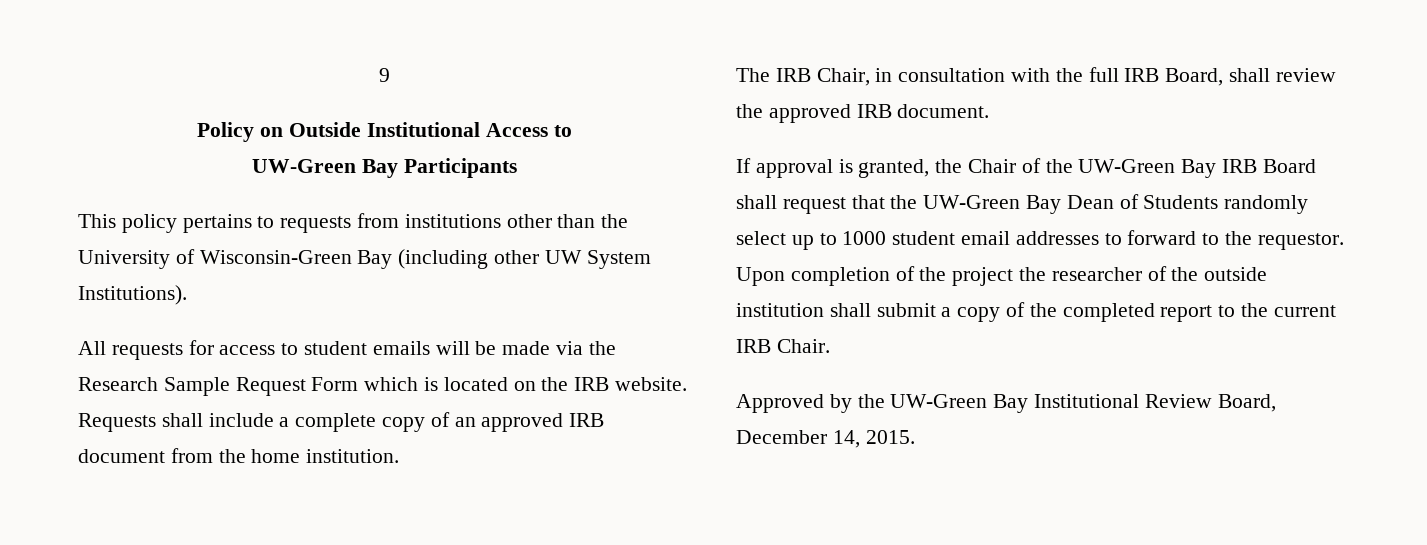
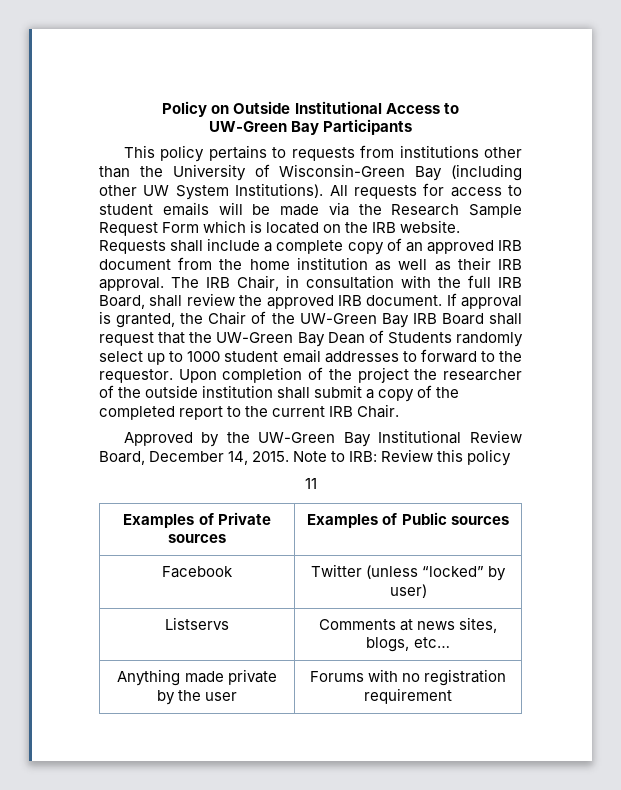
- 9
- This policy pertains to requests from institutions other than the University of Wisconsin-Green Bay (including other UW System Institutions).
- All requests for access to student emails will be made via the Research Sample Request Form which is located on the IRB website.
+ This policy pertains to requests from institutions other than the University of Wisconsin-Green Bay (including other UW System Institutions). All requests for access to student emails will be made via the Research Sample Request Form which is located on the IRB website.
- Requests shall include a complete copy of an approved IRB document from the home institution.
- The IRB Chair, in consultation with the full IRB Board, shall review the approved IRB document.
- If approval is granted, the Chair of the UW-Green Bay IRB Board shall request that the UW-Green Bay Dean of Students randomly select up to 1000 student email addresses to forward to the requestor.
+ Requests shall include a complete copy of an approved IRB document from the home institution as well as their IRB approval. The IRB Chair, in consultation with the full IRB Board, shall review the approved IRB document. If approval is granted, the Chair of the UW-Green Bay IRB Board shall request that the UW-Green Bay Dean of Students randomly select up to 1000 student email addresses to forward to the requestor.
+ Note to IRB: Review this policy
+ 11
+ Examples of Private sources | Examples of Public sources
+ Facebook | Twitter (unless “locked” by user)
+ Listservs | Comments at news sites, blogs, etc…
+ Anything made private by the user | Forums with no registration requirement

